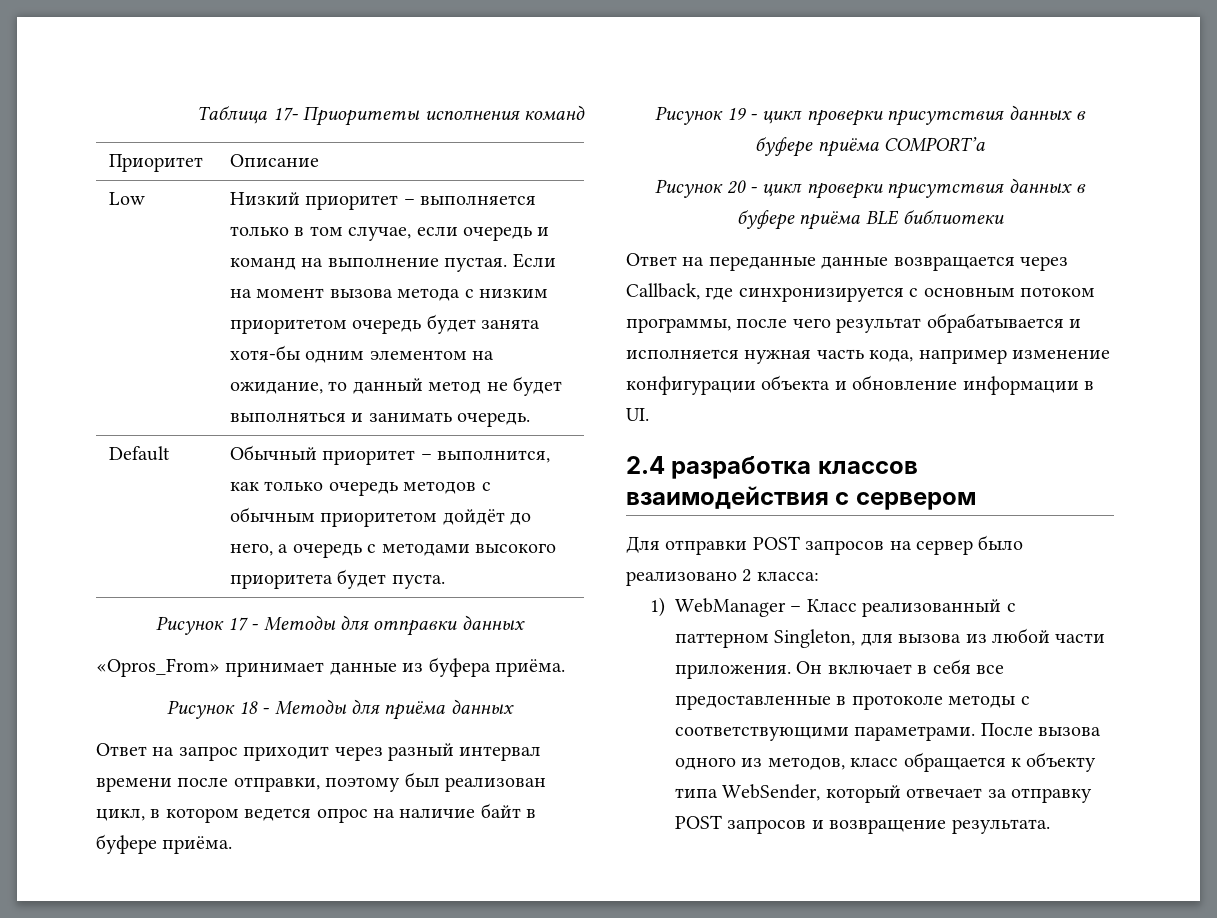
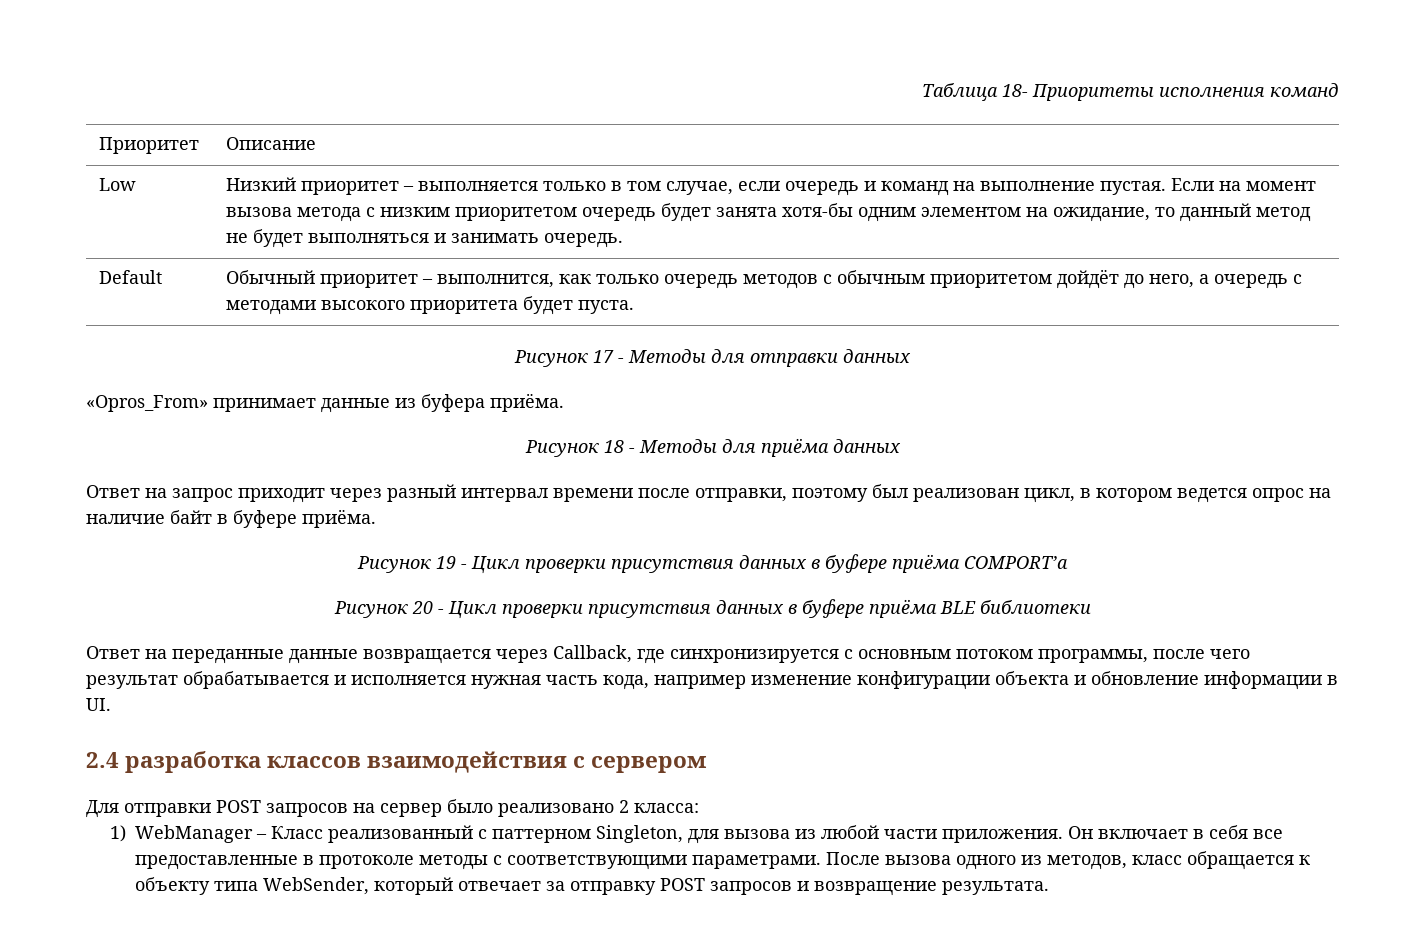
- Таблица 17- Приоритеты исполнения команд
+ Таблица 18- Приоритеты исполнения команд
- Рисунок 19 - цикл проверки присутствия данных в буфере приёма COMPORT’а
+ Рисунок 19 - Цикл проверки присутствия данных в буфере приёма COMPORT’а
- Рисунок 20 - цикл проверки присутствия данных в буфере приёма BLE библиотеки
+ Рисунок 20 - Цикл проверки присутствия данных в буфере приёма BLE библиотеки

